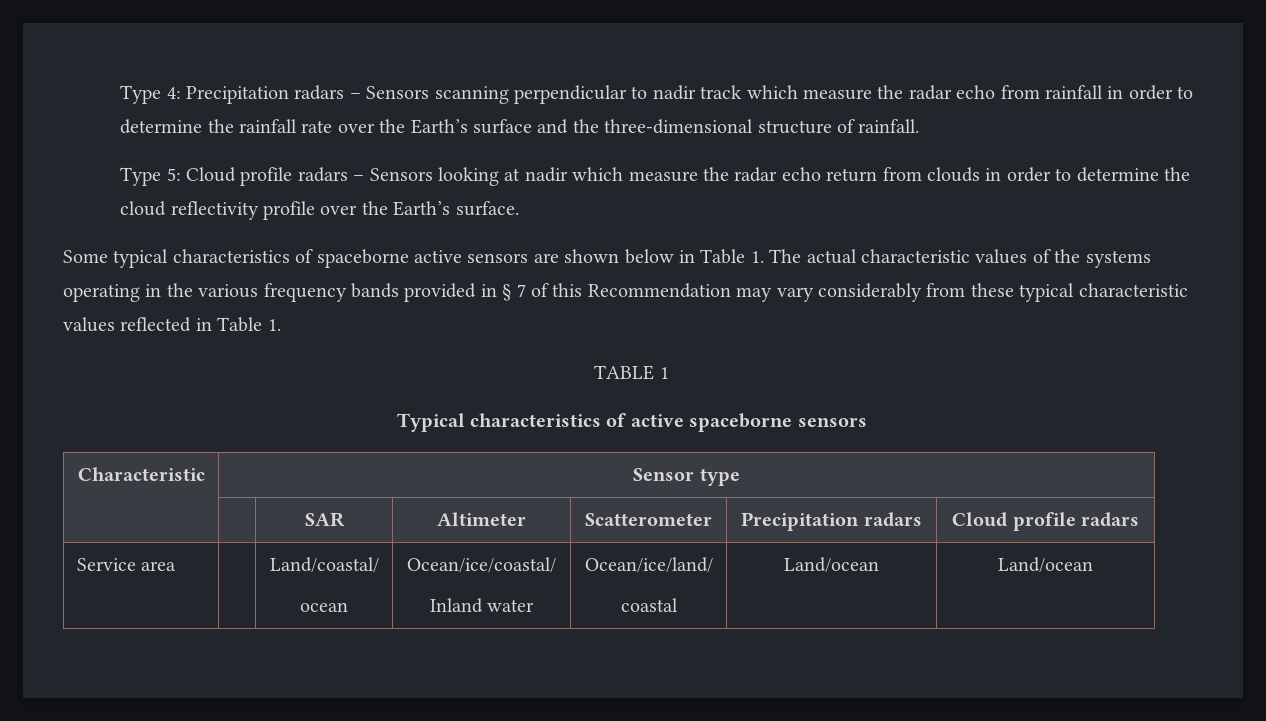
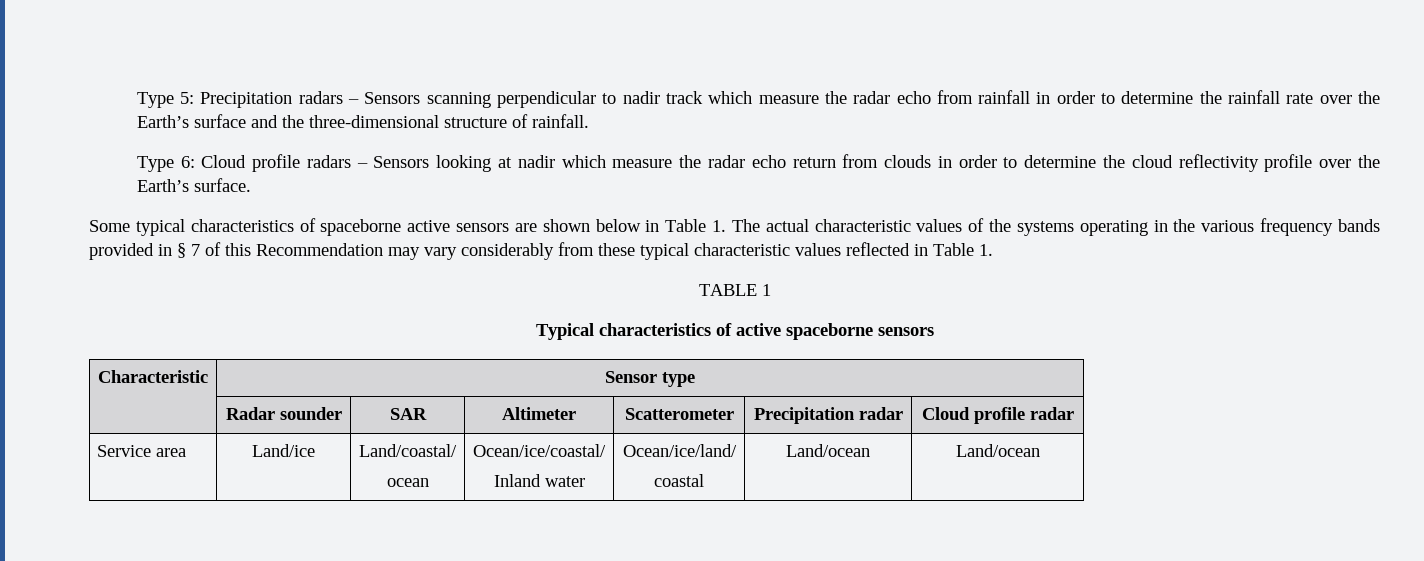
- Type 4: Precipitation radars – Sensors scanning perpendicular to nadir track which measure the radar echo from rainfall in order to determine the rainfall rate over the Earth’s surface and the three-dimensional structure of rainfall.
+ Type 5: Precipitation radars – Sensors scanning perpendicular to nadir track which measure the radar echo from rainfall in order to determine the rainfall rate over the Earth’s surface and the three-dimensional structure of rainfall.
- Type 5: Cloud profile radars – Sensors looking at nadir which measure the radar echo return from clouds in order to determine the cloud reflectivity profile over the Earth’s surface.
+ Type 6: Cloud profile radars – Sensors looking at nadir which measure the radar echo return from clouds in order to determine the cloud reflectivity profile over the Earth’s surface.
- | | SAR | Altimeter | Scatterometer | Precipitation radars | Cloud profile radars
+ | Radar sounder | SAR | Altimeter | Scatterometer | Precipitation radar | Cloud profile radar
- Service area | | Land/coastal/
+ Service area | Land/ice | Land/coastal/

